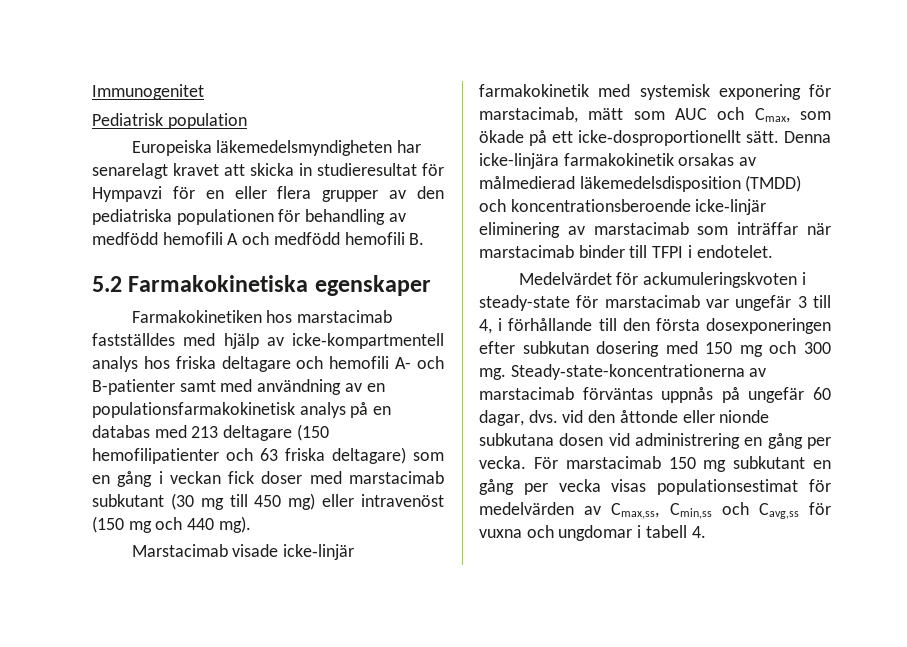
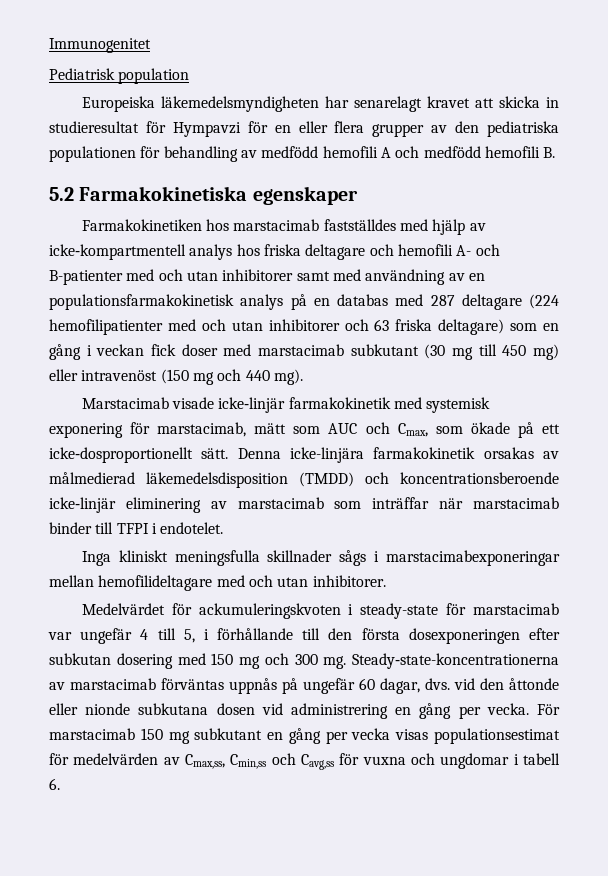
- Farmakokinetiken hos marstacimab fastställdes med hjälp av icke‑kompartmentell analys hos friska deltagare och hemofili A- och B-patienter samt med användning av en populationsfarmakokinetisk analys på en databas med 213 deltagare (150 hemofilipatienter och 63 friska deltagare) som en gång i veckan fick doser med marstacimab subkutant (30 mg till 450 mg) eller intravenöst (150 mg och 440 mg).
+ Farmakokinetiken hos marstacimab fastställdes med hjälp av icke‑kompartmentell analys hos friska deltagare och hemofili A- och B-patienter med och utan inhibitorer samt med användning av en populationsfarmakokinetisk analys på en databas med 287 deltagare (224 hemofilipatienter med och utan inhibitorer och 63 friska deltagare) som en gång i veckan fick doser med marstacimab subkutant (30 mg till 450 mg) eller intravenöst (150 mg och 440 mg).
+ Inga kliniskt meningsfulla skillnader sågs i marstacimabexponeringar mellan hemofilideltagare med och utan inhibitorer.
- Medelvärdet för ackumuleringskvoten i steady-state för marstacimab var ungefär 3 till 4, i förhållande till den första dosexponeringen efter subkutan dosering med 150 mg och 300 mg.
+ Medelvärdet för ackumuleringskvoten i steady-state för marstacimab var ungefär 4 till 5, i förhållande till den första dosexponeringen efter subkutan dosering med 150 mg och 300 mg.
- För marstacimab 150 mg subkutant en gång per vecka visas populationsestimat för medelvärden av Cmax,ss, Cmin,ss och Cavg,ss för vuxna och ungdomar i tabell 4.
+ För marstacimab 150 mg subkutant en gång per vecka visas populationsestimat för medelvärden av Cmax,ss, Cmin,ss och Cavg,ss för vuxna och ungdomar i tabell 6.

